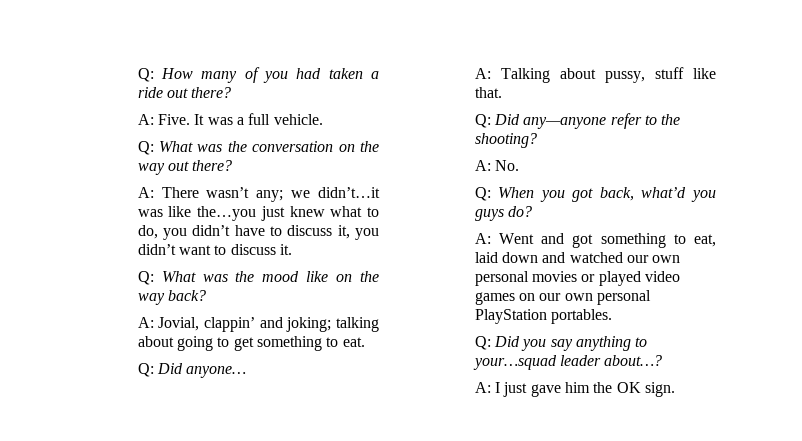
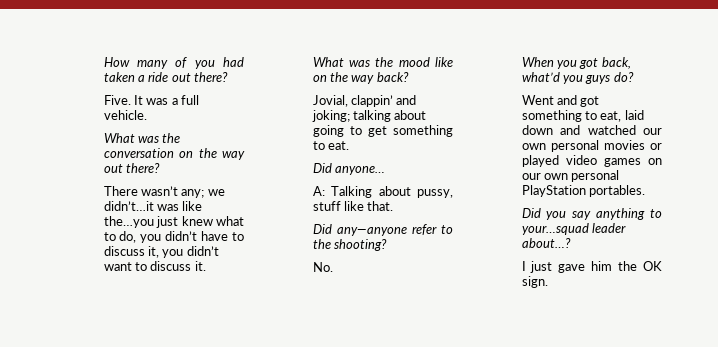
- Q: How many of you had taken a ride out there?
+ How many of you had taken a ride out there?
- A: Five.
+ Five.
- Q: What was the conversation on the way out there?
+ What was the conversation on the way out there?
- A: There wasn’t any; we didn’t…it was like the…you just knew what to do, you didn’t have to discuss it, you didn’t want to discuss it.
+ There wasn’t any; we didn’t…it was like the…you just knew what to do, you didn’t have to discuss it, you didn’t want to discuss it.
- Q: What was the mood like on the way back?
+ What was the mood like on the way back?
- A: Jovial, clappin’ and joking; talking about going to get something to eat.
+ Jovial, clappin’ and joking; talking about going to get something to eat.
- Q: Did anyone…
+ Did anyone…
- Q: Did any—anyone refer to the shooting?
+ Did any—anyone refer to the shooting?
- A: No.
+ No.
- Q: When you got back, what’d you guys do?
+ When you got back, what’d you guys do?
- A: Went and got something to eat, laid down and watched our own personal movies or played video games on our own personal PlayStation portables.
+ Went and got something to eat, laid down and watched our own personal movies or played video games on our own personal PlayStation portables.
- Q: Did you say anything to your…squad leader about…?
+ Did you say anything to your…squad leader about…?
- A: I just gave him the OK sign.
+ I just gave him the OK sign.

